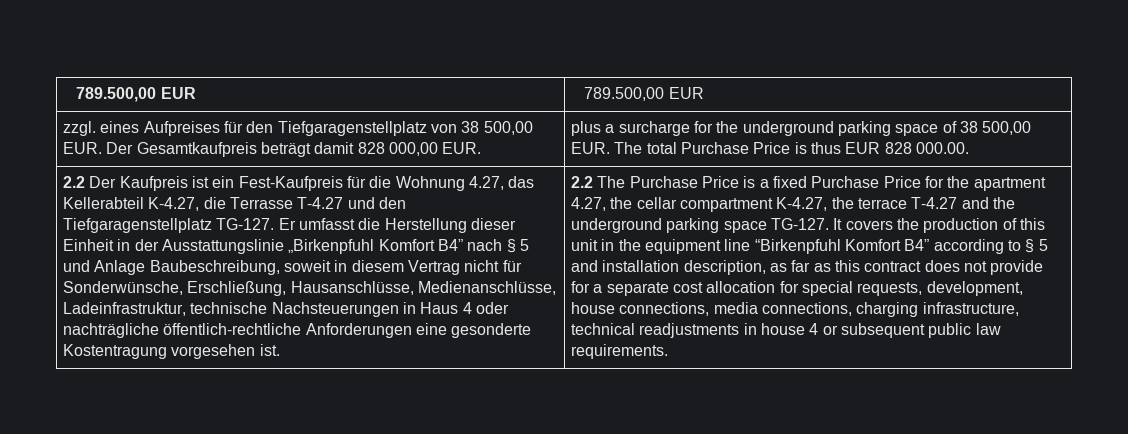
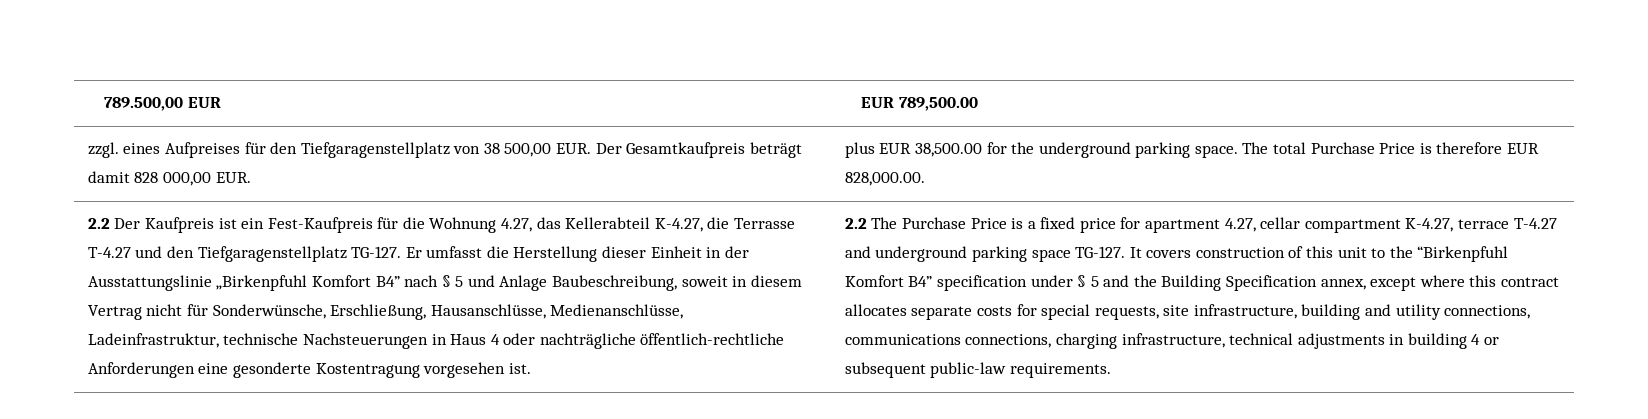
- 789.500,00 EUR | 789.500,00 EUR
+ 789.500,00 EUR | EUR 789,500.00
- zzgl. eines Aufpreises für den Tiefgaragenstellplatz von 38 500,00 EUR. Der Gesamtkaufpreis beträgt damit 828 000,00 EUR. | plus a surcharge for the underground parking space of 38 500,00 EUR. The total Purchase Price is thus EUR 828 000.00.
+ zzgl. eines Aufpreises für den Tiefgaragenstellplatz von 38 500,00 EUR. Der Gesamtkaufpreis beträgt damit 828 000,00 EUR. | plus EUR 38,500.00 for the underground parking space. The total Purchase Price is therefore EUR 828,000.00.
- 2.2 The Purchase Price is a fixed Purchase Price for the apartment 4.27, the cellar compartment K-4.27, the terrace T-4.27 and the underground parking space TG-127.
+ 2.2 The Purchase Price is a fixed price for apartment 4.27, cellar compartment K-4.27, terrace T-4.27 and underground parking space TG-127.
- It covers the production of this unit in the equipment line “Birkenpfuhl Komfort B4” according to § 5 and installation description, as far as this contract does not provide for a separate cost allocation for special requests, development, house connections, media connections, charging infrastructure, technical readjustments in house 4 or subsequent public law requirements.
+ It covers construction of this unit to the “Birkenpfuhl Komfort B4” specification under § 5 and the Building Specification annex, except where this contract allocates separate costs for special requests, site infrastructure, building and utility connections, communications connections, charging infrastructure, technical adjustments in building 4 or subsequent public-law requirements.

